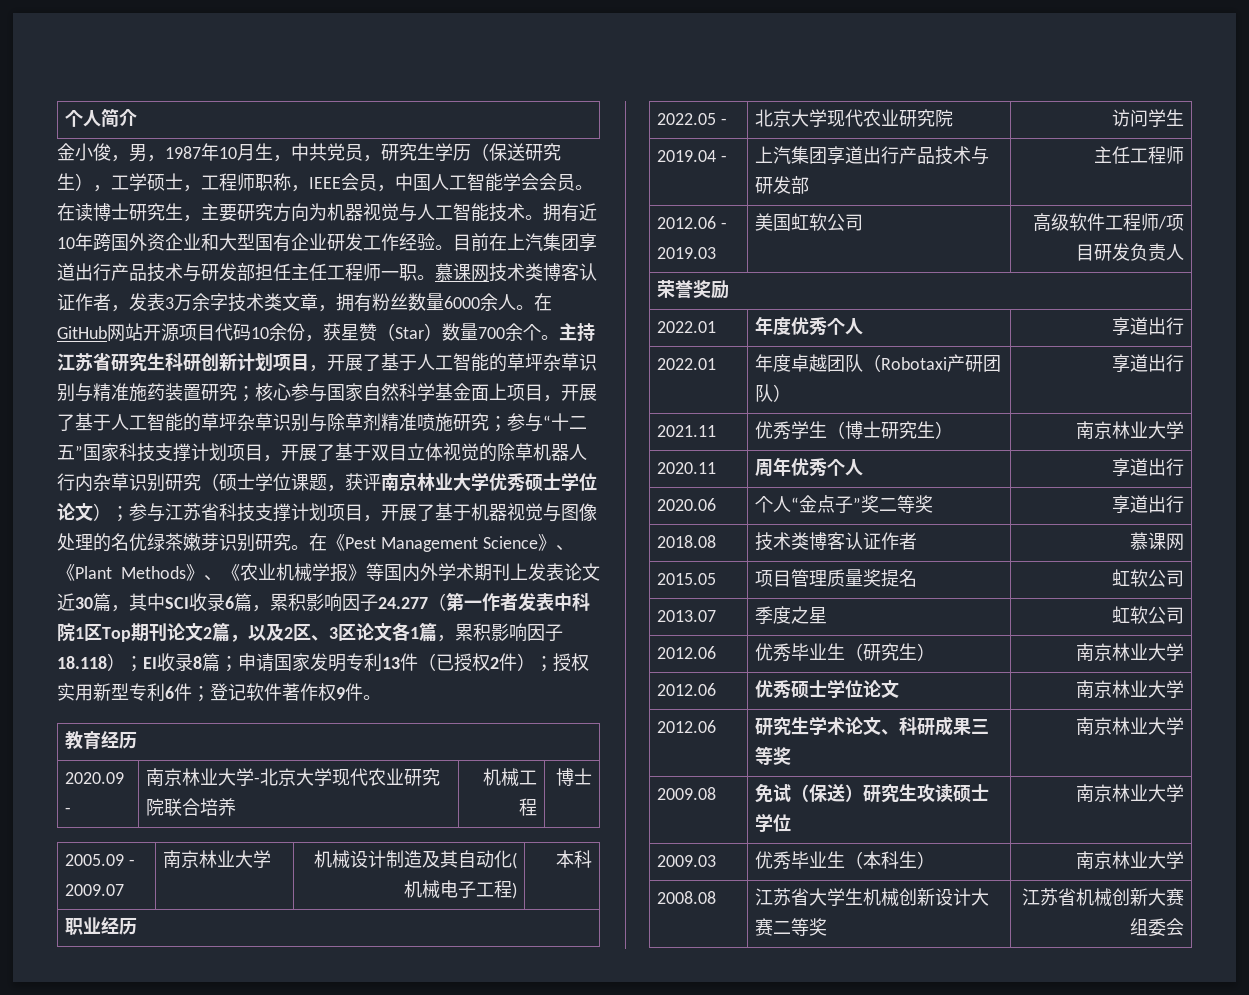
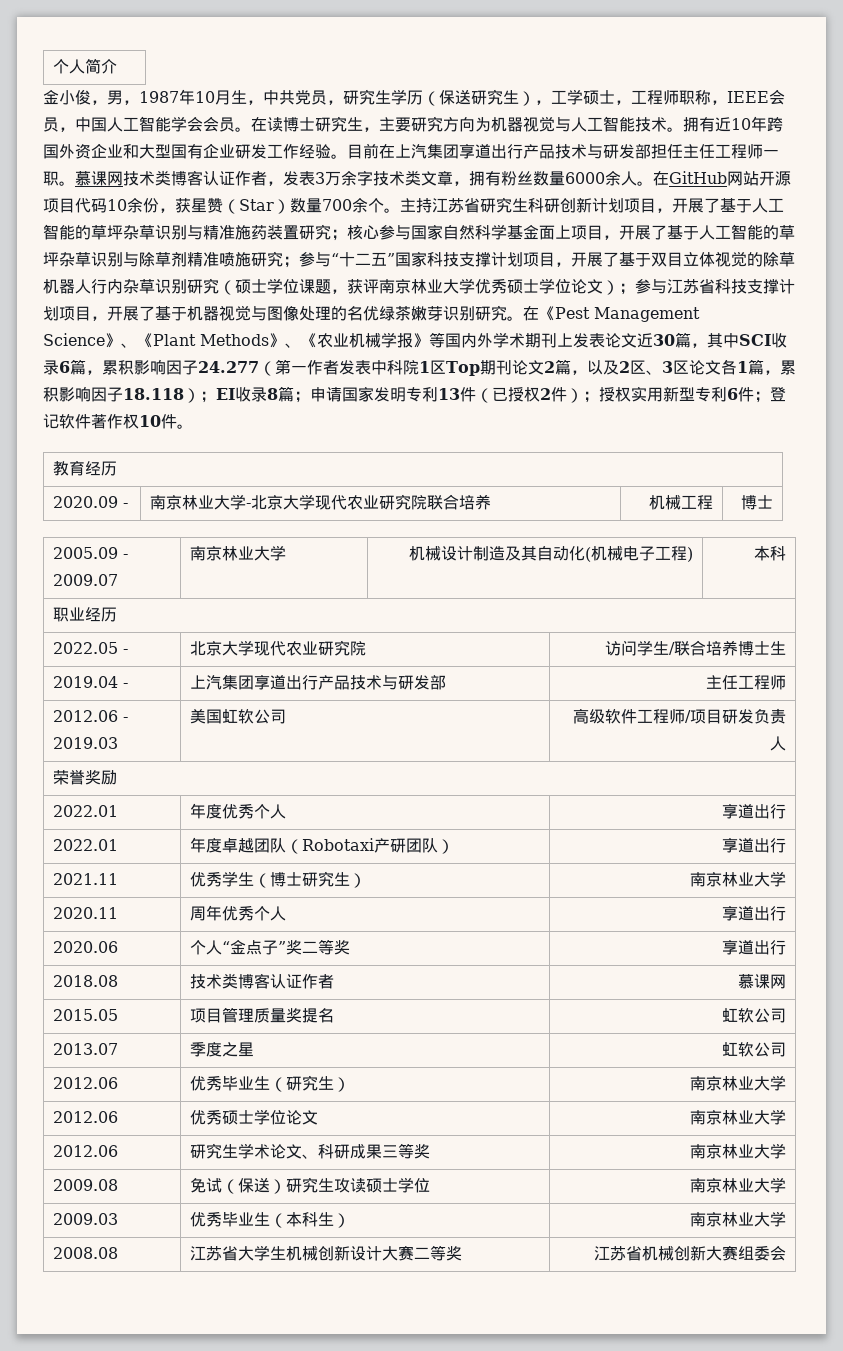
- 登记软件著作权9件。
+ 登记软件著作权10件。
- 2022.05 - | 北京大学现代农业研究院 | 访问学生
+ 2022.05 - | 北京大学现代农业研究院 | 访问学生/联合培养博士生

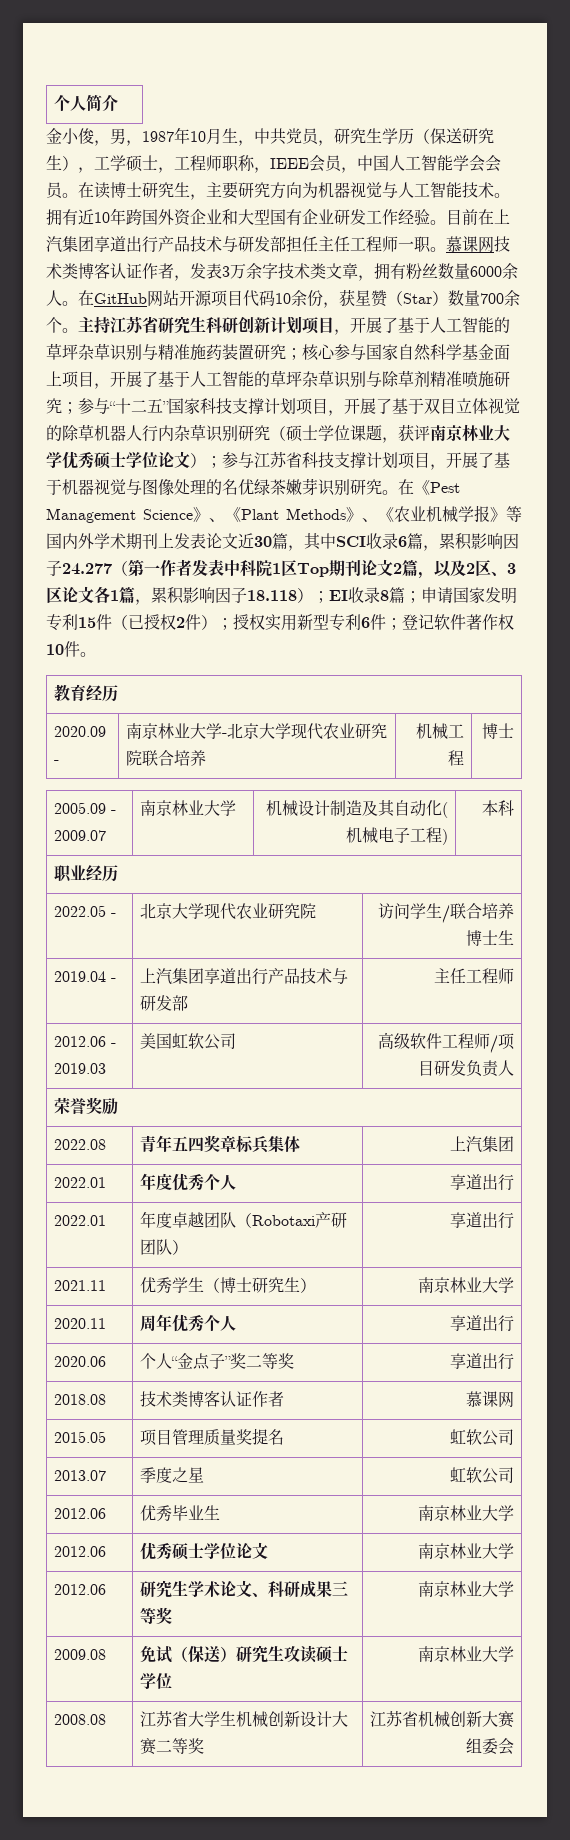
- 申请国家发明专利13件（已授权2件）；
+ 申请国家发明专利15件（已授权2件）；
+ 2022.08 | 青年五四奖章标兵集体 | 上汽集团
- 2012.06 | 优秀毕业生（研究生） | 南京林业大学
+ 2012.06 | 优秀毕业生 | 南京林业大学
- 2009.03 | 优秀毕业生（本科生） | 南京林业大学

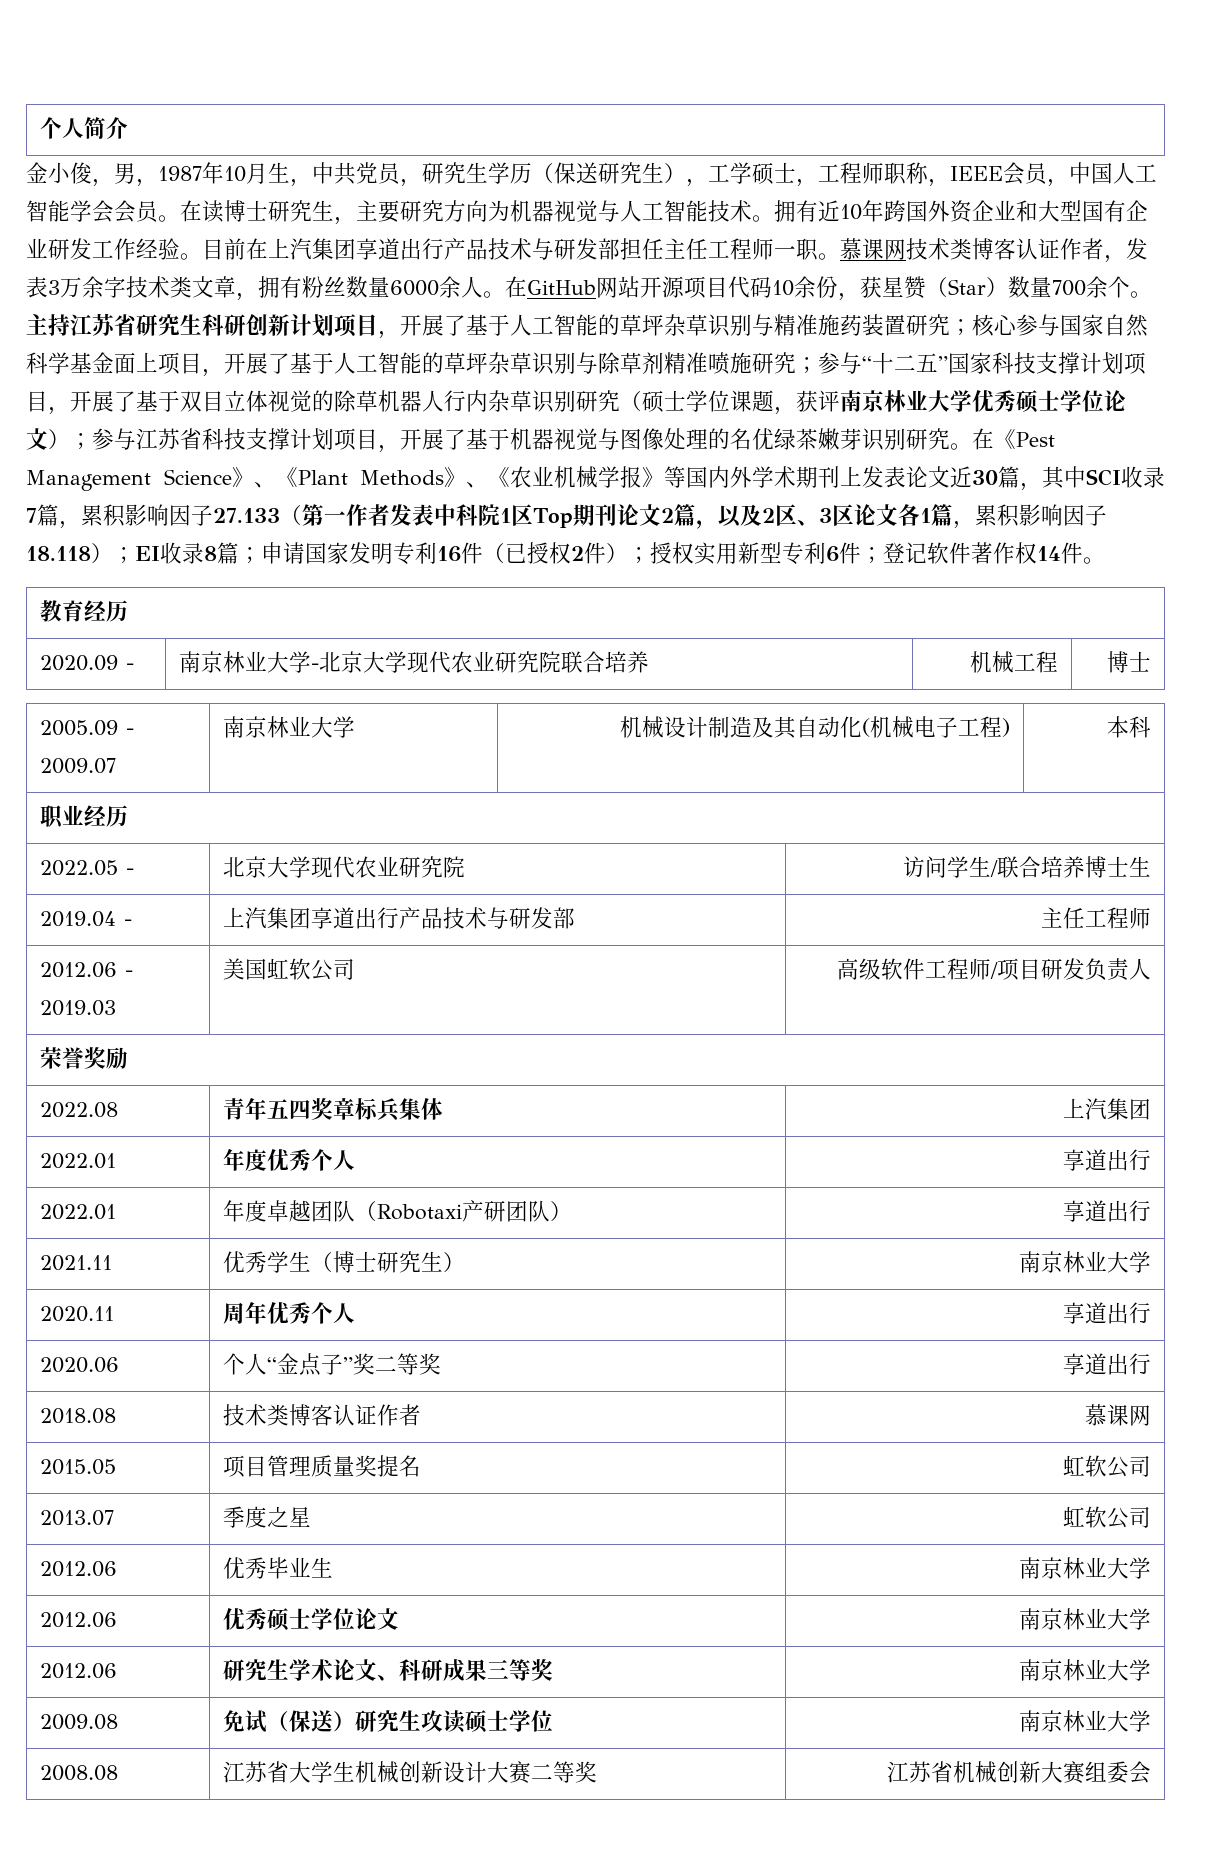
- 在《Pest Management Science》、《Plant Methods》、《农业机械学报》等国内外学术期刊上发表论文近30篇，其中SCI收录6篇，累积影响因子24.277（第一作者发表中科院1区Top期刊论文2篇，以及2区、3区论文各1篇，累积影响因子18.118）；
+ 在《Pest Management Science》、《Plant Methods》、《农业机械学报》等国内外学术期刊上发表论文近30篇，其中SCI收录7篇，累积影响因子27.133（第一作者发表中科院1区Top期刊论文2篇，以及2区、3区论文各1篇，累积影响因子18.118）；
- 申请国家发明专利15件（已授权2件）；
+ 申请国家发明专利16件（已授权2件）；
- 登记软件著作权10件。
+ 登记软件著作权14件。

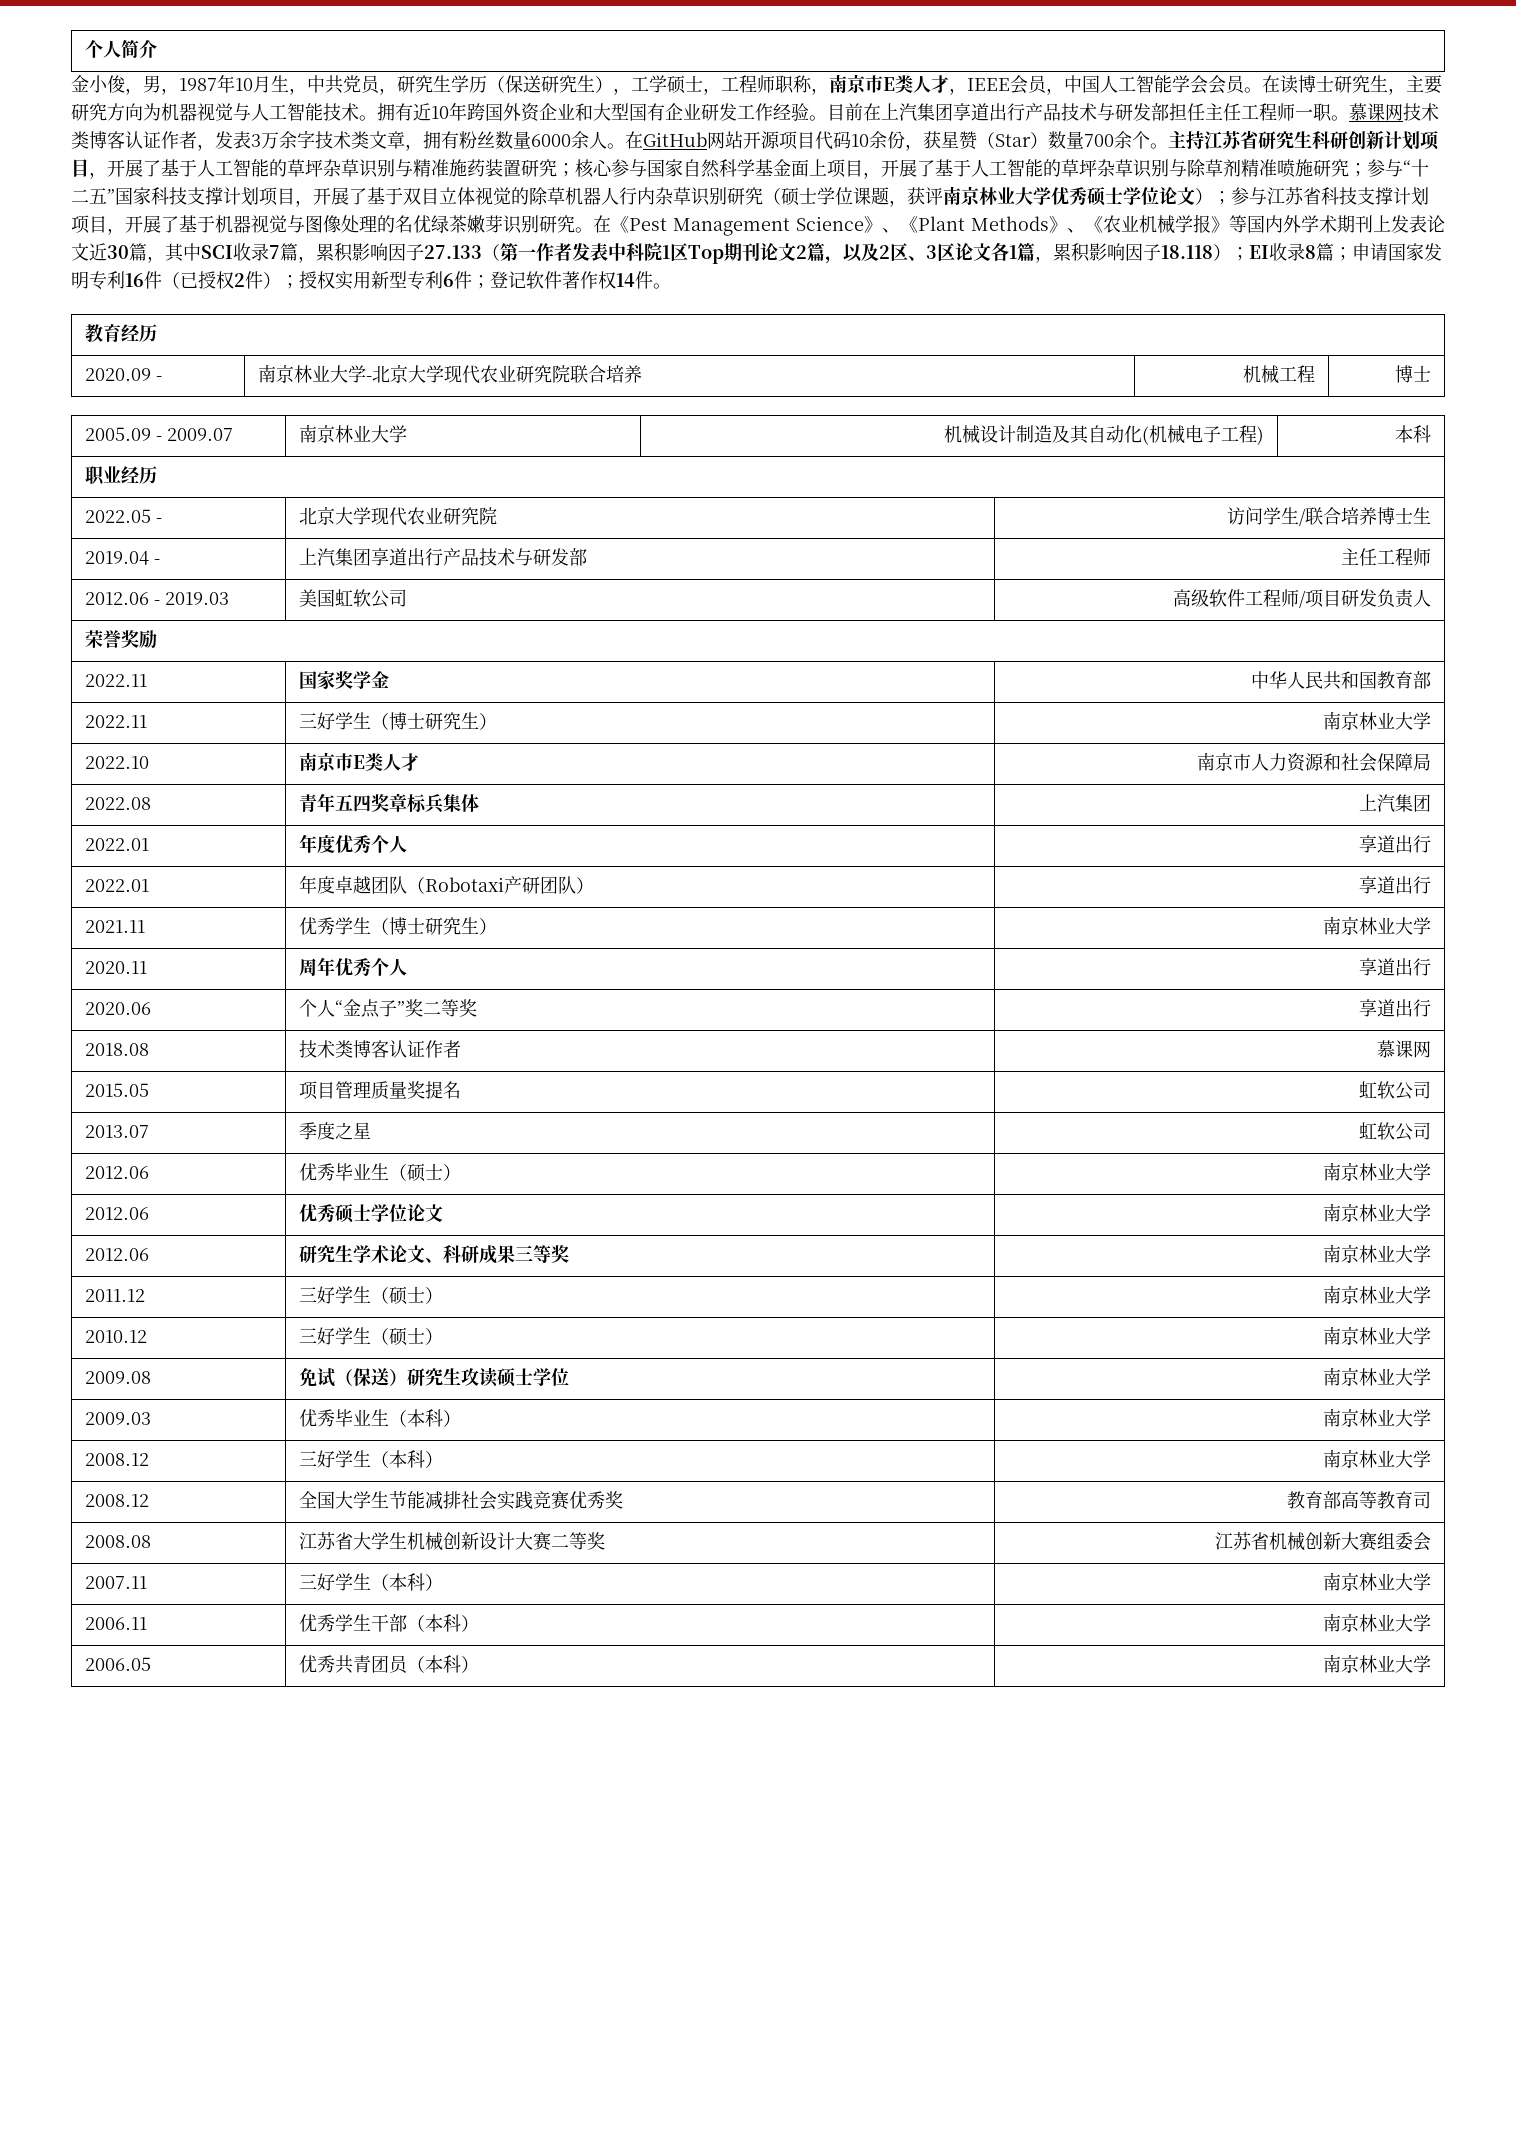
- 金小俊，男，1987年10月生，中共党员，研究生学历（保送研究生），工学硕士，工程师职称，IEEE会员，中国人工智能学会会员。
+ 金小俊，男，1987年10月生，中共党员，研究生学历（保送研究生），工学硕士，工程师职称，南京市E类人才，IEEE会员，中国人工智能学会会员。
+ 2022.11 | 国家奖学金 | 中华人民共和国教育部
+ 2022.11 | 三好学生（博士研究生） | 南京林业大学
+ 2022.10 | 南京市E类人才 | 南京市人力资源和社会保障局
- 2012.06 | 优秀毕业生 | 南京林业大学
+ 2012.06 | 优秀毕业生（硕士） | 南京林业大学
+ 2011.12 | 三好学生（硕士） | 南京林业大学
+ 2010.12 | 三好学生（硕士） | 南京林业大学
+ 2009.03 | 优秀毕业生（本科） | 南京林业大学
+ 2008.12 | 三好学生（本科） | 南京林业大学
+ 2008.12 | 全国大学生节能减排社会实践竞赛优秀奖 | 教育部高等教育司
+ 2007.11 | 三好学生（本科） | 南京林业大学
+ 2006.11 | 优秀学生干部（本科） | 南京林业大学
+ 2006.05 | 优秀共青团员（本科） | 南京林业大学

